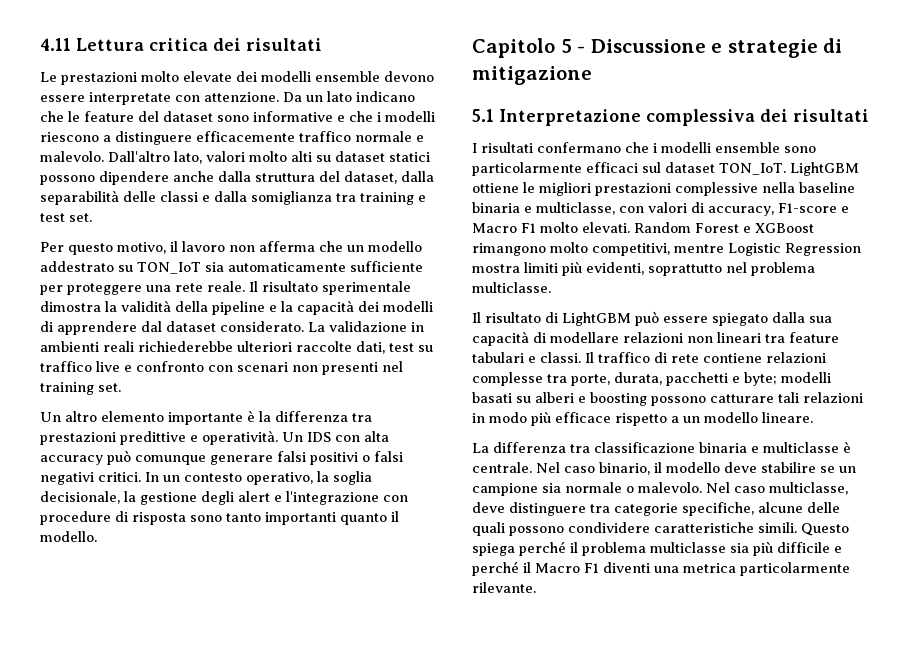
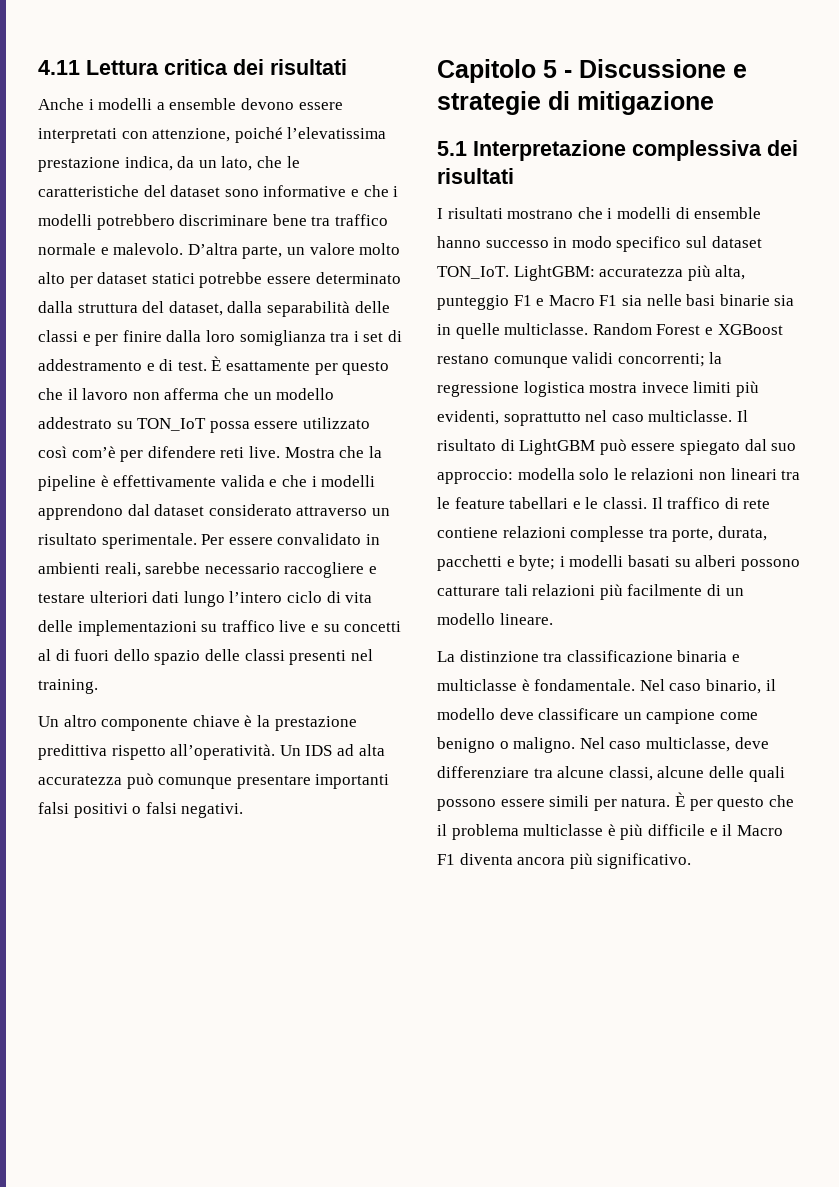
- Le prestazioni molto elevate dei modelli ensemble devono essere interpretate con attenzione. Da un lato indicano che le feature del dataset sono informative e che i modelli riescono a distinguere efficacemente traffico normale e malevolo. Dall'altro lato, valori molto alti su dataset statici possono dipendere anche dalla struttura del dataset, dalla separabilità delle classi e dalla somiglianza tra training e test set.
- Per questo motivo, il lavoro non afferma che un modello addestrato su TON_IoT sia automaticamente sufficiente per proteggere una rete reale. Il risultato sperimentale dimostra la validità della pipeline e la capacità dei modelli di apprendere dal dataset considerato. La validazione in ambienti reali richiederebbe ulteriori raccolte dati, test su traffico live e confronto con scenari non presenti nel training set.
- Un altro elemento importante è la differenza tra prestazioni predittive e operatività. Un IDS con alta accuracy può comunque generare falsi positivi o falsi negativi critici. In un contesto operativo, la soglia decisionale, la gestione degli alert e l'integrazione con procedure di risposta sono tanto importanti quanto il modello.
+ Anche i modelli a ensemble devono essere interpretati con attenzione, poiché l’elevatissima prestazione indica, da un lato, che le caratteristiche del dataset sono informative e che i modelli potrebbero discriminare bene tra traffico normale e malevolo. D’altra parte, un valore molto alto per dataset statici potrebbe essere determinato dalla struttura del dataset, dalla separabilità delle classi e per finire dalla loro somiglianza tra i set di addestramento e di test. È esattamente per questo che il lavoro non afferma che un modello addestrato su TON_IoT possa essere utilizzato così com’è per difendere reti live. Mostra che la pipeline è effettivamente valida e che i modelli apprendono dal dataset considerato attraverso un risultato sperimentale. Per essere convalidato in ambienti reali, sarebbe necessario raccogliere e testare ulteriori dati lungo l’intero ciclo di vita delle implementazioni su traffico live e su concetti al di fuori dello spazio delle classi presenti nel training.
+ Un altro componente chiave è la prestazione predittiva rispetto all’operatività. Un IDS ad alta accuratezza può comunque presentare importanti falsi positivi o falsi negativi.
- I risultati confermano che i modelli ensemble sono particolarmente efficaci sul dataset TON_IoT. LightGBM ottiene le migliori prestazioni complessive nella baseline binaria e multiclasse, con valori di accuracy, F1-score e Macro F1 molto elevati. Random Forest e XGBoost rimangono molto competitivi, mentre Logistic Regression mostra limiti più evidenti, soprattutto nel problema multiclasse.
- Il risultato di LightGBM può essere spiegato dalla sua capacità di modellare relazioni non lineari tra feature tabulari e classi.
+ I risultati mostrano che i modelli di ensemble hanno successo in modo specifico sul dataset TON_IoT. LightGBM: accuratezza più alta, punteggio F1 e Macro F1 sia nelle basi binarie sia in quelle multiclasse. Random Forest e XGBoost restano comunque validi concorrenti; la regressione logistica mostra invece limiti più evidenti, soprattutto nel caso multiclasse. Il risultato di LightGBM può essere spiegato dal suo approccio: modella solo le relazioni non lineari tra le feature tabellari e le classi.
- Il traffico di rete contiene relazioni complesse tra porte, durata, pacchetti e byte; modelli basati su alberi e boosting possono catturare tali relazioni in modo più efficace rispetto a un modello lineare.
+ Il traffico di rete contiene relazioni complesse tra porte, durata, pacchetti e byte; i modelli basati su alberi possono catturare tali relazioni più facilmente di un modello lineare.
- La differenza tra classificazione binaria e multiclasse è centrale.
+ La distinzione tra classificazione binaria e multiclasse è fondamentale.
- Nel caso binario, il modello deve stabilire se un campione sia normale o malevolo. Nel caso multiclasse, deve distinguere tra categorie specifiche, alcune delle quali possono condividere caratteristiche simili. Questo spiega perché il problema multiclasse sia più difficile e perché il Macro F1 diventi una metrica particolarmente rilevante.
+ Nel caso binario, il modello deve classificare un campione come benigno o maligno. Nel caso multiclasse, deve differenziare tra alcune classi, alcune delle quali possono essere simili per natura. È per questo che il problema multiclasse è più difficile e il Macro F1 diventa ancora più significativo.

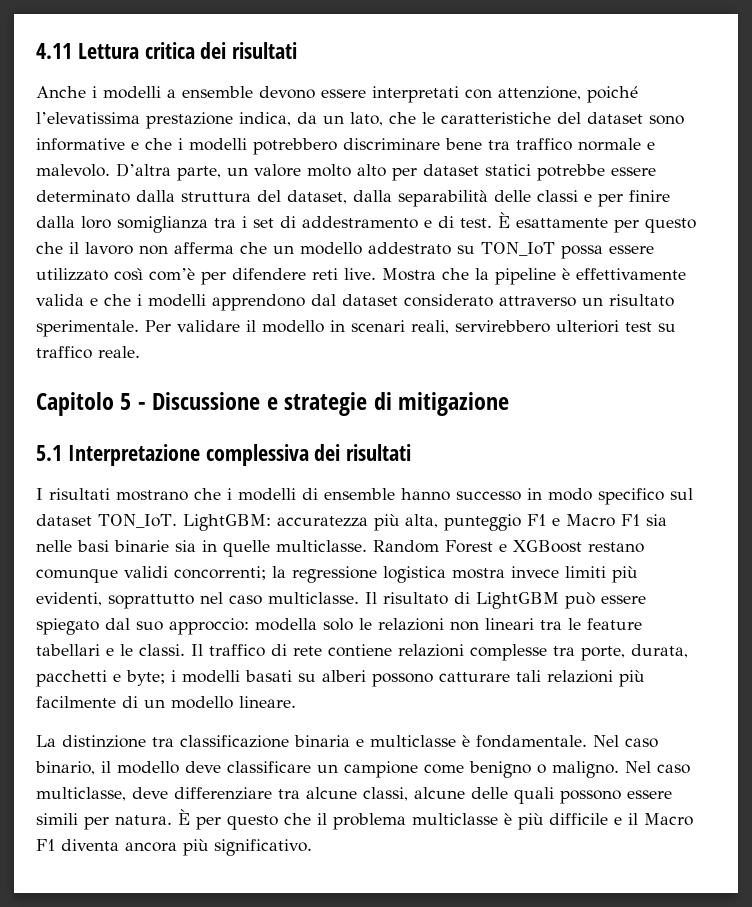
- Per essere convalidato in ambienti reali, sarebbe necessario raccogliere e testare ulteriori dati lungo l’intero ciclo di vita delle implementazioni su traffico live e su concetti al di fuori dello spazio delle classi presenti nel training.
- Un altro componente chiave è la prestazione predittiva rispetto all’operatività. Un IDS ad alta accuratezza può comunque presentare importanti falsi positivi o falsi negativi.
+ Per validare il modello in scenari reali, servirebbero ulteriori test su traffico reale.

